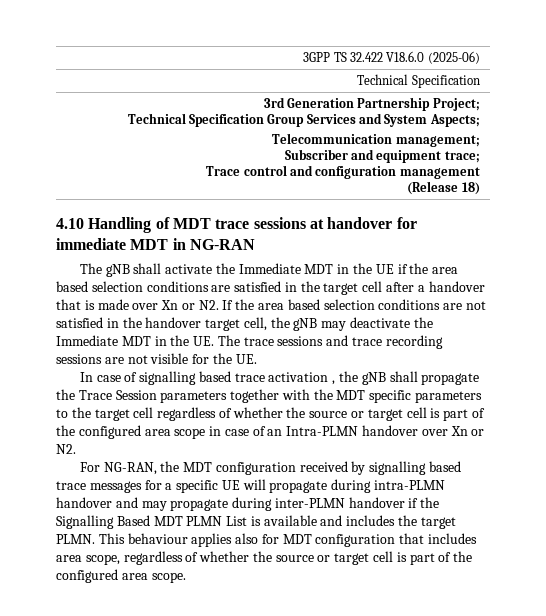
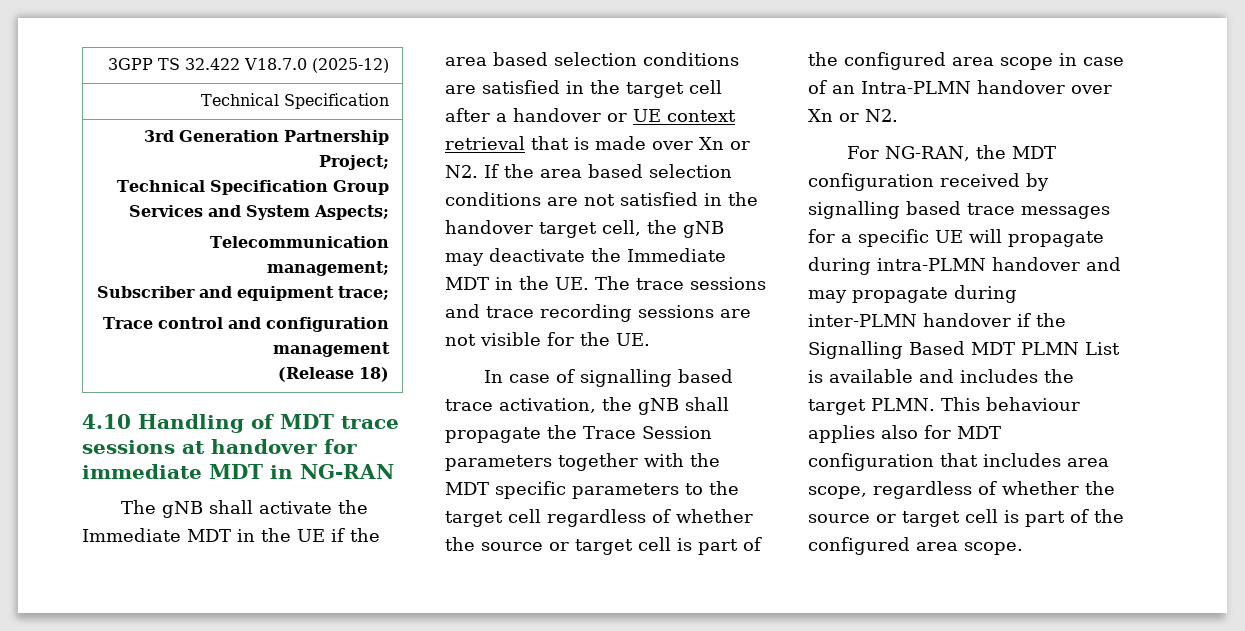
- 3GPP TS 32.422 V18.6.0 (2025-06)
+ 3GPP TS 32.422 V18.7.0 (2025-12)
- The gNB shall activate the Immediate MDT in the UE if the area based selection conditions are satisfied in the target cell after a handover that is made over Xn or N2. If the area based selection conditions are not satisfied in the handover target cell, the gNB may deactivate the Immediate MDT in the UE. The trace sessions and trace recording sessions are not visible for the UE.
+ The gNB shall activate the Immediate MDT in the UE if the area based selection conditions are satisfied in the target cell after a handover or UE context retrieval that is made over Xn or N2. If the area based selection conditions are not satisfied in the handover target cell, the gNB may deactivate the Immediate MDT in the UE. The trace sessions and trace recording sessions are not visible for the UE.
- In case of signalling based trace activation , the gNB shall propagate the Trace Session parameters together with the MDT specific parameters to the target cell regardless of whether the source or target cell is part of the configured area scope in case of an Intra-PLMN handover over Xn or N2.
+ In case of signalling based trace activation, the gNB shall propagate the Trace Session parameters together with the MDT specific parameters to the target cell regardless of whether the source or target cell is part of the configured area scope in case of an Intra-PLMN handover over Xn or N2.

